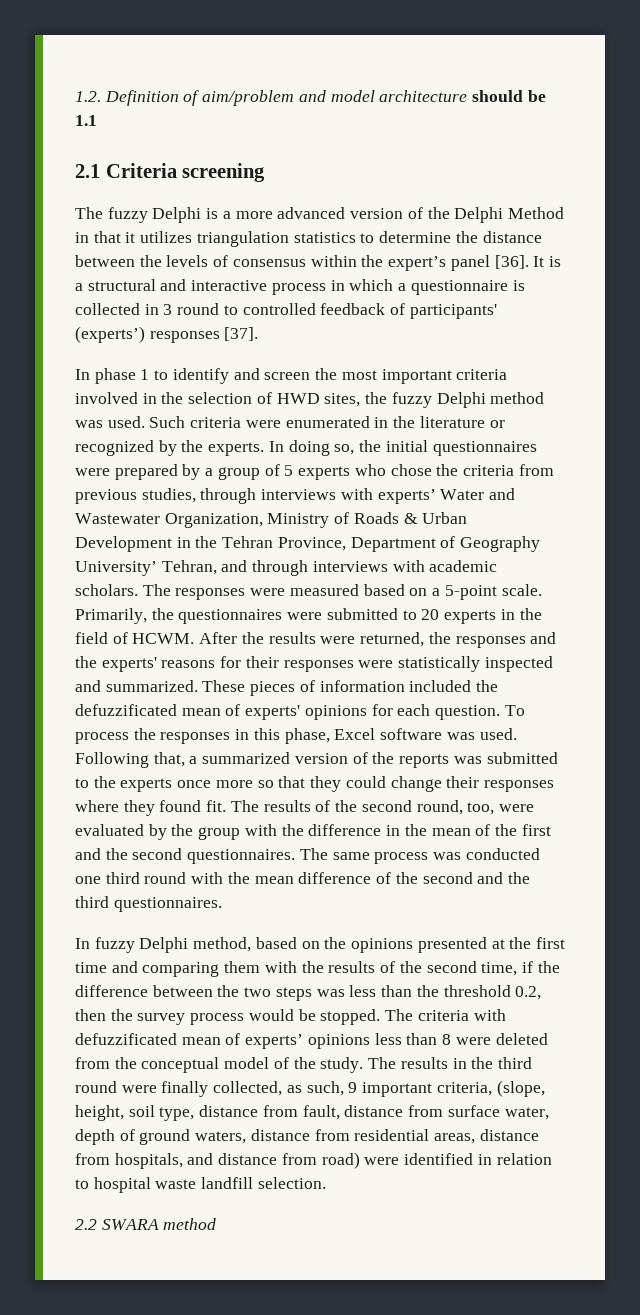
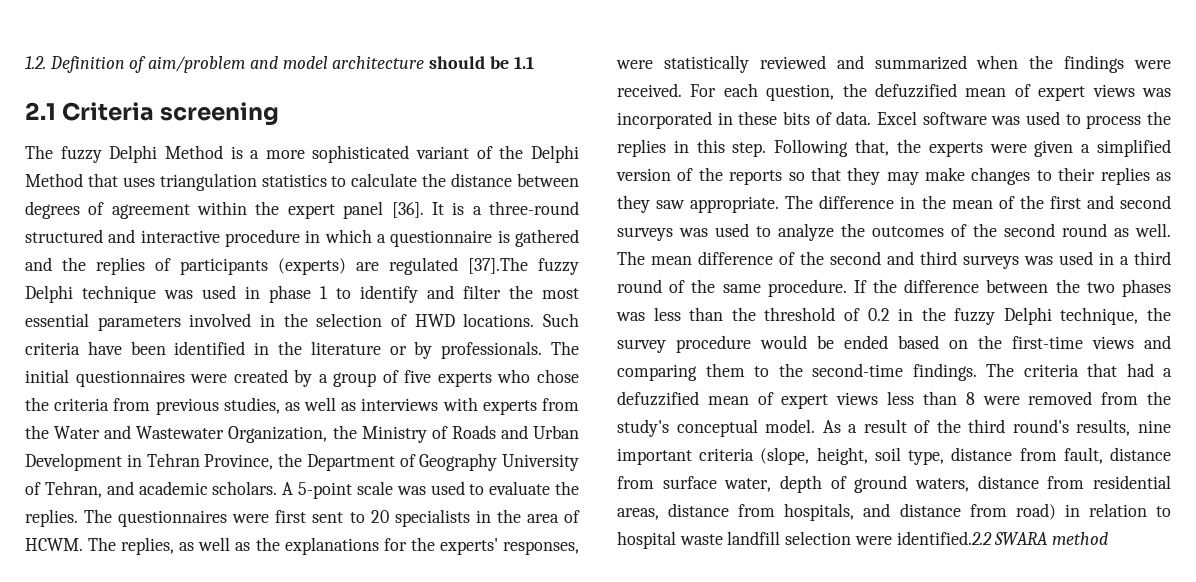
- The fuzzy Delphi is a more advanced version of the Delphi Method in that it utilizes triangulation statistics to determine the distance between the levels of consensus within the expert’s panel [36].
+ The fuzzy Delphi Method is a more sophisticated variant of the Delphi Method that uses triangulation statistics to calculate the distance between degrees of agreement within the expert panel [36].
- It is a structural and interactive process in which a questionnaire is collected in 3 round to controlled feedback of participants' (experts’) responses [37].
- In phase 1 to identify and screen the most important criteria involved in the selection of HWD sites, the fuzzy Delphi method was used. Such criteria were enumerated in the literature or recognized by the experts. In doing so, the initial questionnaires were prepared by a group of 5 experts who chose the criteria from previous studies, through interviews with experts’ Water and Wastewater Organization, Ministry of Roads & Urban Development in the Tehran Province, Department of Geography University’ Tehran, and through interviews with academic scholars. The responses were measured based on a 5-point scale. Primarily, the questionnaires were submitted to 20 experts in the field of HCWM.
+ It is a three-round structured and interactive procedure in which a questionnaire is gathered and the replies of participants (experts) are regulated [37].The fuzzy Delphi technique was used in phase 1 to identify and filter the most essential parameters involved in the selection of HWD locations. Such criteria have been identified in the literature or by professionals. The initial questionnaires were created by a group of five experts who chose the criteria from previous studies, as well as interviews with experts from the Water and Wastewater Organization, the Ministry of Roads and Urban Development in Tehran Province, the Department of Geography University of Tehran, and academic scholars. A 5-point scale was used to evaluate the replies. The questionnaires were first sent to 20 specialists in the area of HCWM.
- After the results were returned, the responses and the experts' reasons for their responses were statistically inspected and summarized. These pieces of information included the defuzzificated mean of experts' opinions for each question. To process the responses in this phase, Excel software was used. Following that, a summarized version of the reports was submitted to the experts once more so that they could change their responses where they found fit. The results of the second round, too, were evaluated by the group with the difference in the mean of the first and the second questionnaires. The same process was conducted one third round with the mean difference of the second and the third questionnaires.
- In fuzzy Delphi method, based on the opinions presented at the first time and comparing them with the results of the second time, if the difference between the two steps was less than the threshold 0.2, then the survey process would be stopped. The criteria with defuzzificated mean of experts’ opinions less than 8 were deleted from the conceptual model of the study. The results in the third round were finally collected, as such, 9 important criteria, (slope, height, soil type, distance from fault, distance from surface water, depth of ground waters, distance from residential areas, distance from hospitals, and distance from road) were identified in relation to hospital waste landfill selection.
- 2.2 SWARA method
+ The replies, as well as the explanations for the experts' responses, were statistically reviewed and summarized when the findings were received. For each question, the defuzzified mean of expert views was incorporated in these bits of data. Excel software was used to process the replies in this step. Following that, the experts were given a simplified version of the reports so that they may make changes to their replies as they saw appropriate. The difference in the mean of the first and second surveys was used to analyze the outcomes of the second round as well. The mean difference of the second and third surveys was used in a third round of the same procedure. If the difference between the two phases was less than the threshold of 0.2 in the fuzzy Delphi technique, the survey procedure would be ended based on the first-time views and comparing them to the second-time findings. The criteria that had a defuzzified mean of expert views less than 8 were removed from the study's conceptual model. As a result of the third round's results, nine important criteria (slope, height, soil type, distance from fault, distance from surface water, depth of ground waters, distance from residential areas, distance from hospitals, and distance from road) in relation to hospital waste landfill selection were identified.2.2 SWARA method

